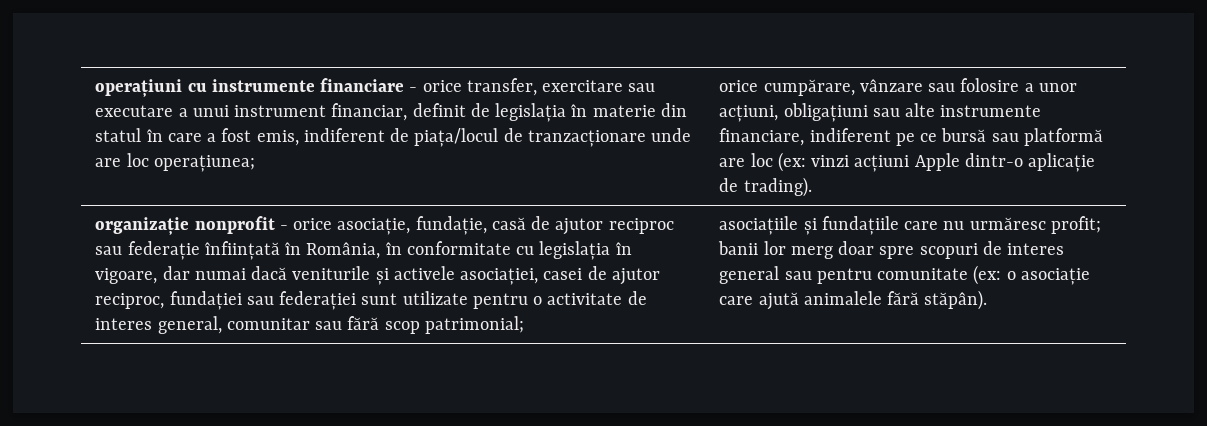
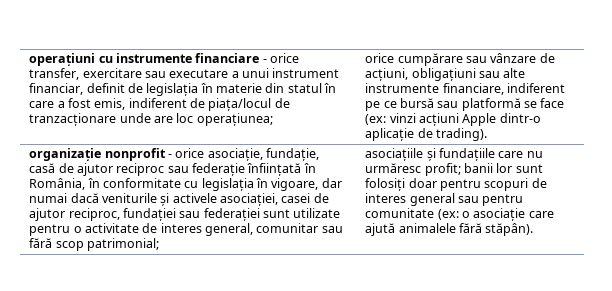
- orice cumpărare, vânzare sau folosire a unor acțiuni, obligațiuni sau alte instrumente financiare, indiferent pe ce bursă sau platformă are loc (ex: vinzi acțiuni Apple dintr-o aplicație de trading).
+ orice cumpărare sau vânzare de acțiuni, obligațiuni sau alte instrumente financiare, indiferent pe ce bursă sau platformă se face (ex: vinzi acțiuni Apple dintr-o aplicație de trading).
- asociațiile și fundațiile care nu urmăresc profit; banii lor merg doar spre scopuri de interes general sau pentru comunitate (ex: o asociație care ajută animalele fără stăpân).
+ asociațiile și fundațiile care nu urmăresc profit; banii lor sunt folosiți doar pentru scopuri de interes general sau pentru comunitate (ex: o asociație care ajută animalele fără stăpân).

